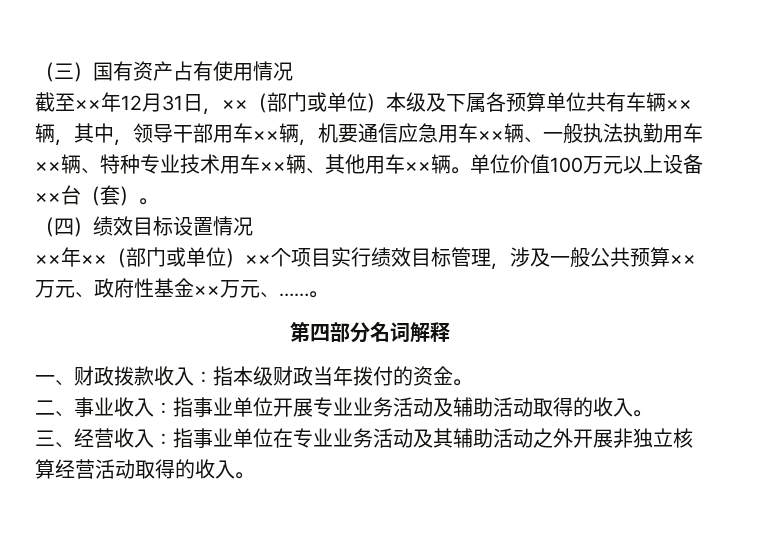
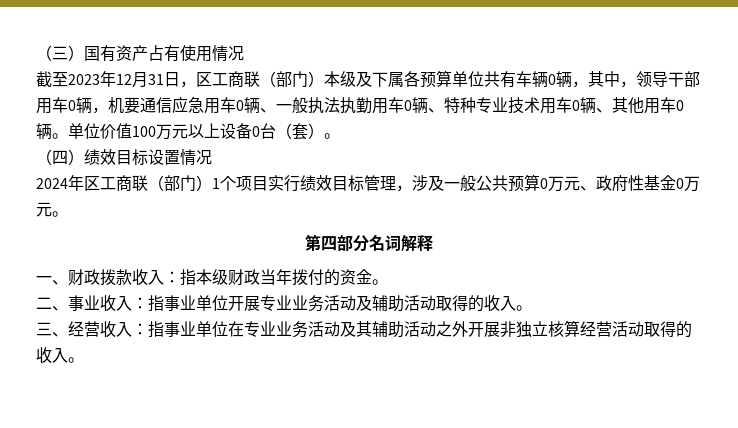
- 截至××年12月31日，××（部门或单位）本级及下属各预算单位共有车辆××辆，其中，领导干部用车××辆，机要通信应急用车××辆、一般执法执勤用车××辆、特种专业技术用车××辆、其他用车××辆。
+ 截至2023年12月31日，区工商联（部门）本级及下属各预算单位共有车辆0辆，其中，领导干部用车0辆，机要通信应急用车0辆、一般执法执勤用车0辆、特种专业技术用车0辆、其他用车0辆。
- 单位价值100万元以上设备××台（套）。
+ 单位价值100万元以上设备0台（套）。
- ××年××（部门或单位）××个项目实行绩效目标管理，涉及一般公共预算××万元、政府性基金××万元、……。
+ 2024年区工商联（部门）1个项目实行绩效目标管理，涉及一般公共预算0万元、政府性基金0万元。

